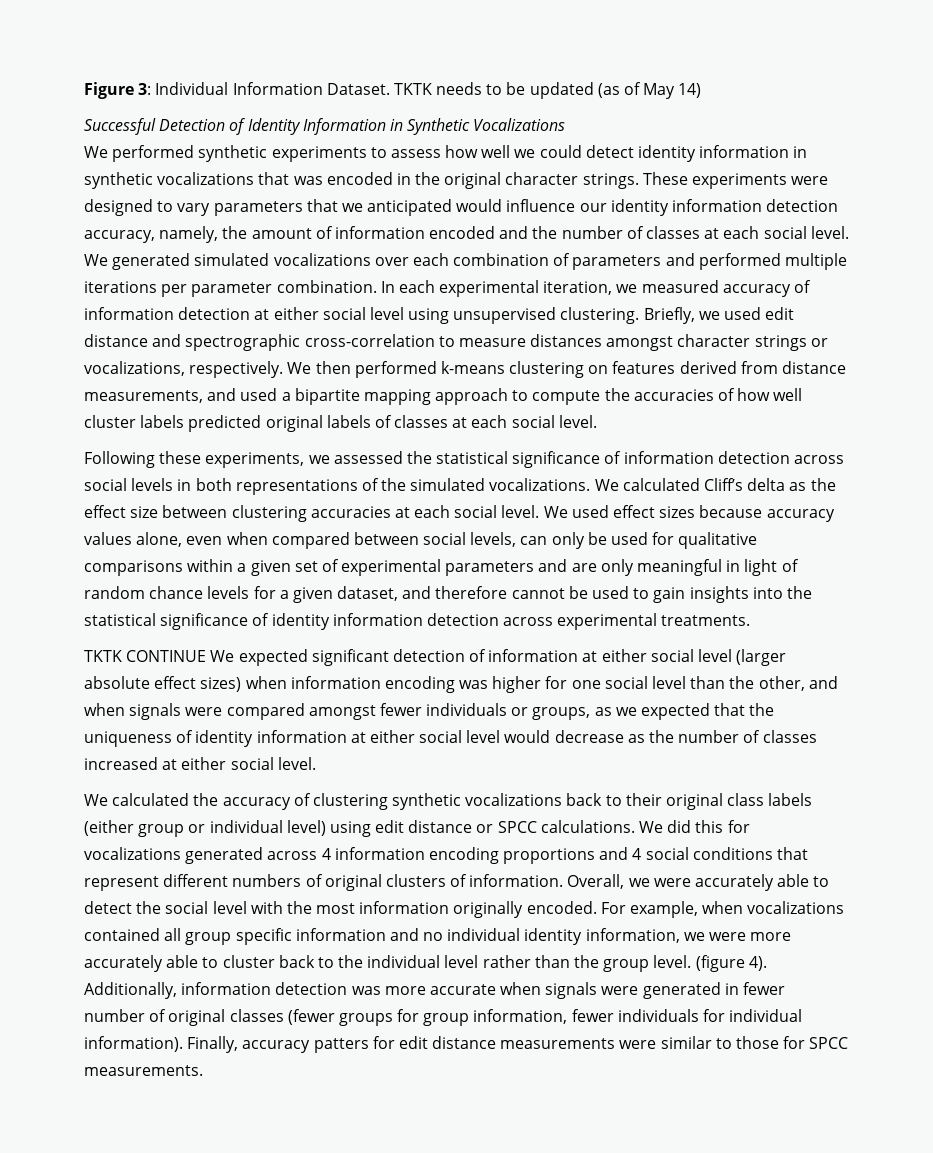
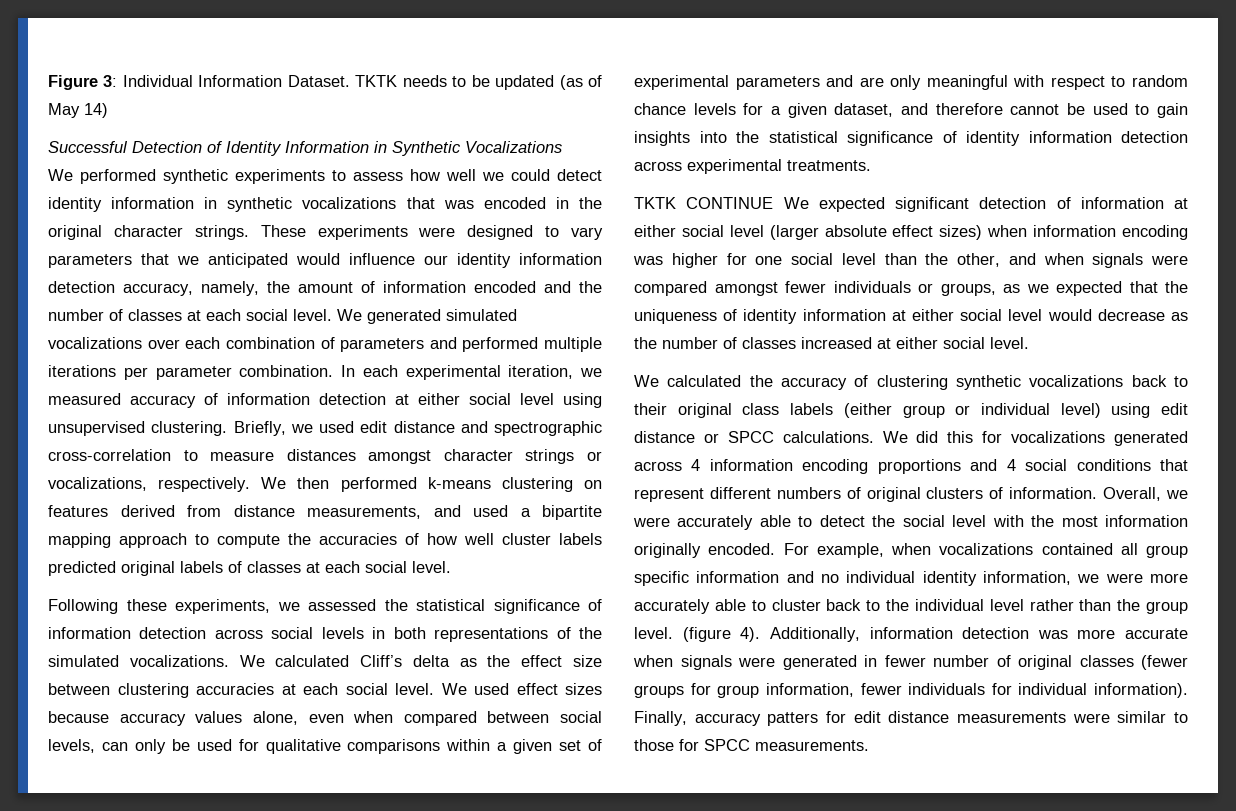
- We used effect sizes because accuracy values alone, even when compared between social levels, can only be used for qualitative comparisons within a given set of experimental parameters and are only meaningful in light of random chance levels for a given dataset, and therefore cannot be used to gain insights into the statistical significance of identity information detection across experimental treatments.
+ We used effect sizes because accuracy values alone, even when compared between social levels, can only be used for qualitative comparisons within a given set of experimental parameters and are only meaningful with respect to random chance levels for a given dataset, and therefore cannot be used to gain insights into the statistical significance of identity information detection across experimental treatments.

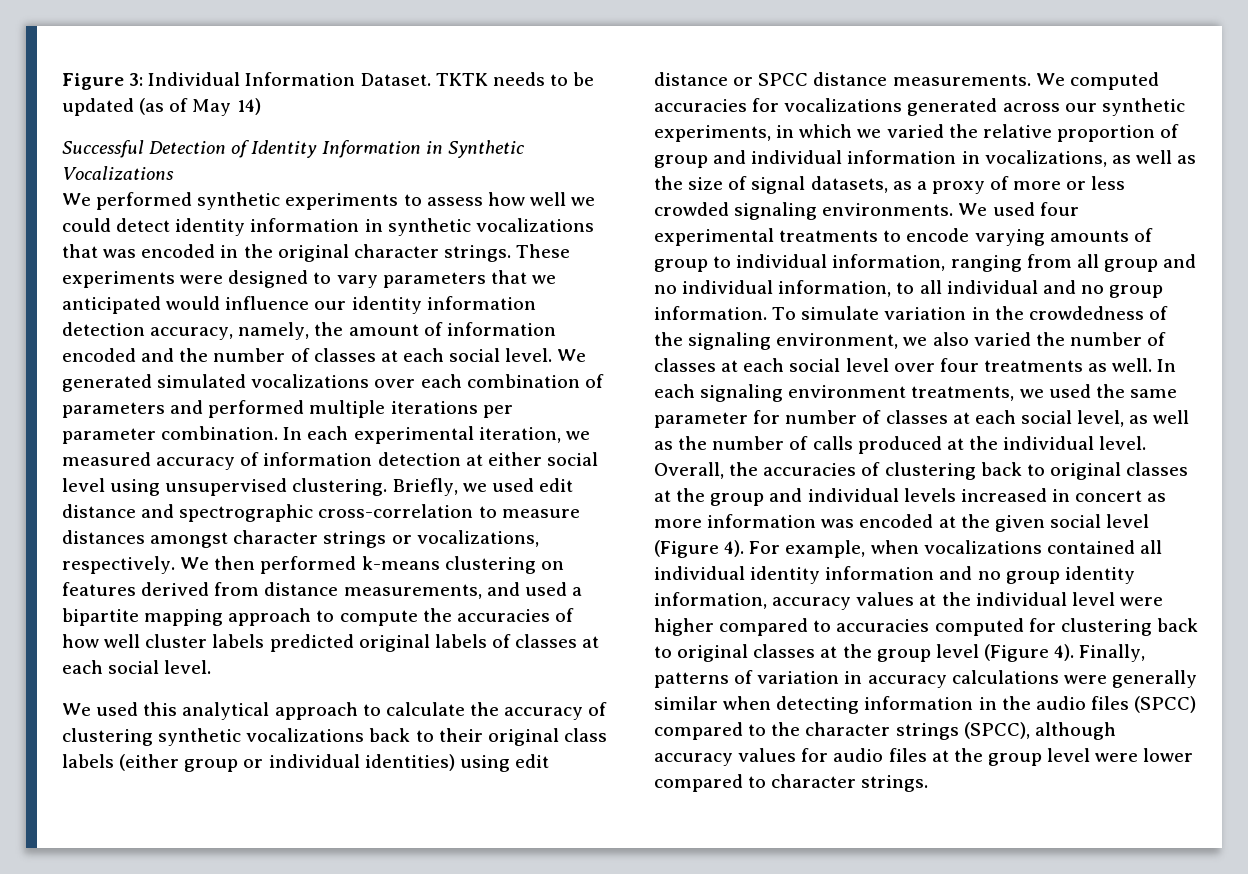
- Following these experiments, we assessed the statistical significance of information detection across social levels in both representations of the simulated vocalizations. We calculated Cliff’s delta as the effect size between clustering accuracies at each social level. We used effect sizes because accuracy values alone, even when compared between social levels, can only be used for qualitative comparisons within a given set of experimental parameters and are only meaningful with respect to random chance levels for a given dataset, and therefore cannot be used to gain insights into the statistical significance of identity information detection across experimental treatments.
- TKTK CONTINUE We expected significant detection of information at either social level (larger absolute effect sizes) when information encoding was higher for one social level than the other, and when signals were compared amongst fewer individuals or groups, as we expected that the uniqueness of identity information at either social level would decrease as the number of classes increased at either social level.
- We calculated the accuracy of clustering synthetic vocalizations back to their original class labels (either group or individual level) using edit distance or SPCC calculations. We did this for vocalizations generated across 4 information encoding proportions and 4 social conditions that represent different numbers of original clusters of information. Overall, we were accurately able to detect the social level with the most information originally encoded.
+ We used this analytical approach to calculate the accuracy of clustering synthetic vocalizations back to their original class labels (either group or individual identities) using edit distance or SPCC distance measurements. We computed accuracies for vocalizations generated across our synthetic experiments, in which we varied the relative proportion of group and individual information in vocalizations, as well as the size of signal datasets, as a proxy of more or less crowded signaling environments. We used four experimental treatments to encode varying amounts of group to individual information, ranging from all group and no individual information, to all individual and no group information. To simulate variation in the crowdedness of the signaling environment, we also varied the number of classes at each social level over four treatments as well. In each signaling environment treatments, we used the same parameter for number of classes at each social level, as well as the number of calls produced at the individual level. Overall, the accuracies of clustering back to original classes at the group and individual levels increased in concert as more information was encoded at the given social level (Figure 4).
- For example, when vocalizations contained all group specific information and no individual identity information, we were more accurately able to cluster back to the individual level rather than the group level. (figure 4). Additionally, information detection was more accurate when signals were generated in fewer number of original classes (fewer groups for group information, fewer individuals for individual information). Finally, accuracy patters for edit distance measurements were similar to those for SPCC measurements.
+ For example, when vocalizations contained all individual identity information and no group identity information, accuracy values at the individual level were higher compared to accuracies computed for clustering back to original classes at the group level (Figure 4). Finally, patterns of variation in accuracy calculations were generally similar when detecting information in the audio files (SPCC) compared to the character strings (SPCC), although accuracy values for audio files at the group level were lower compared to character strings.

